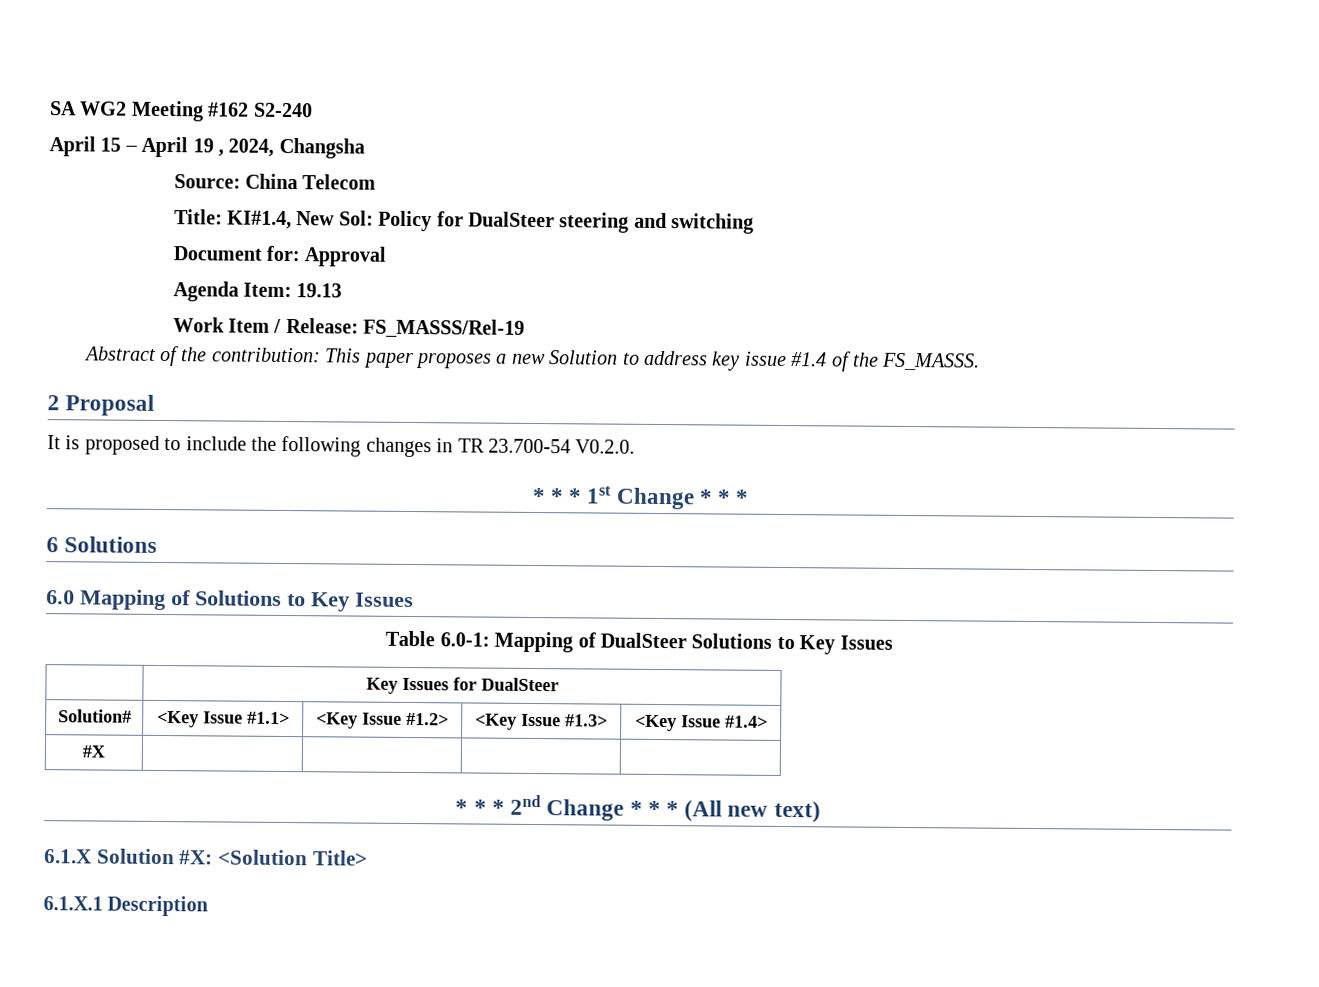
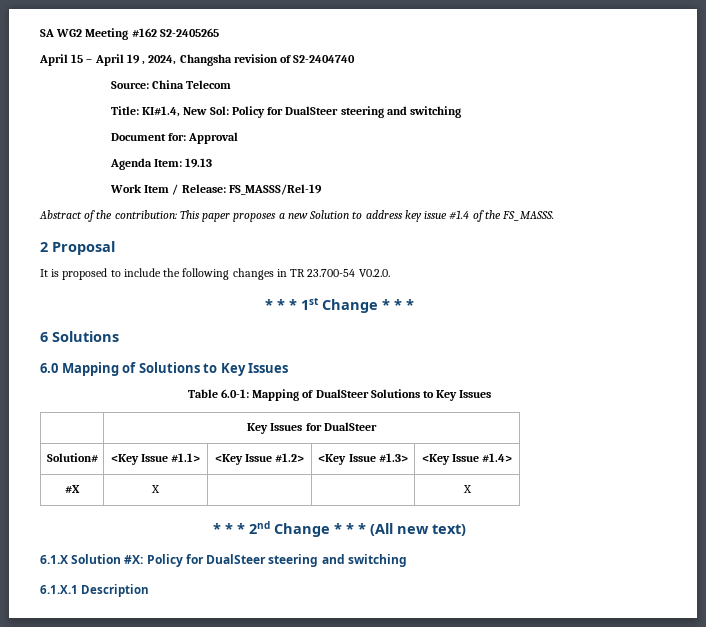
- SA WG2 Meeting #162 S2-240
+ SA WG2 Meeting #162 S2-2405265
- April 15 – April 19 , 2024, Changsha
+ April 15 – April 19 , 2024, Changsha revision of S2-2404740
- #X | | | |
+ #X | X | | | X
- 6.1.X Solution #X: <Solution Title>
+ 6.1.X Solution #X: Policy for DualSteer steering and switching

